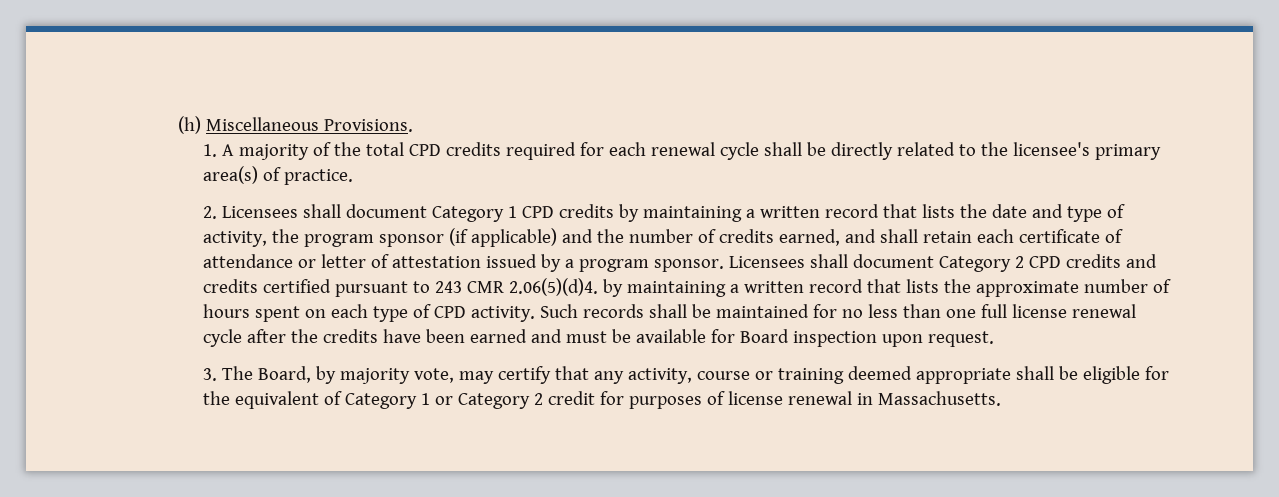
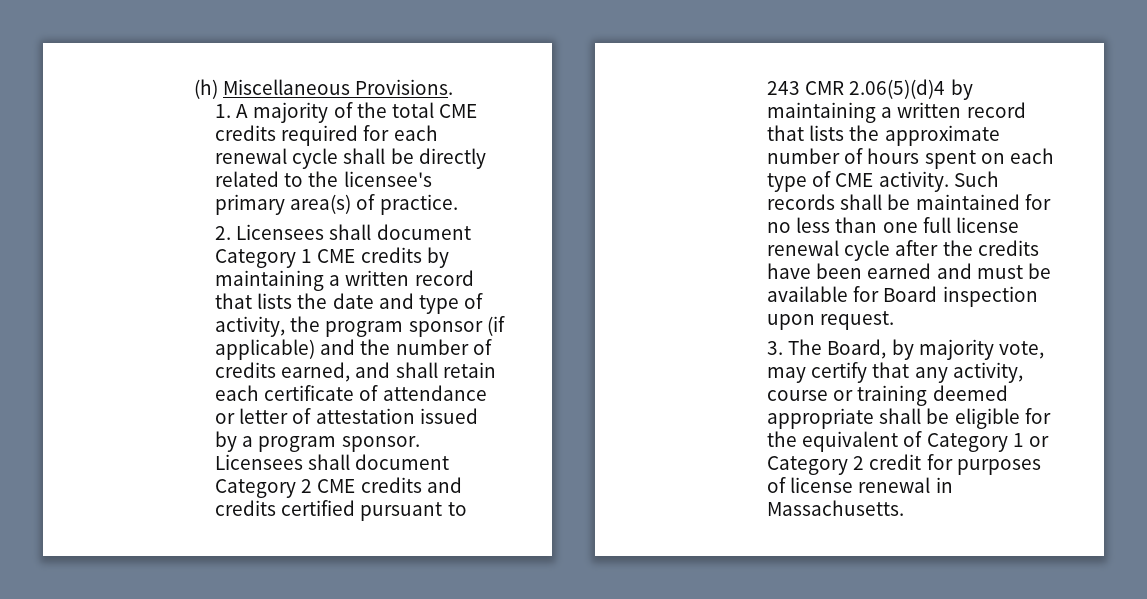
- 1. A majority of the total CPD credits required for each renewal cycle shall be directly related to the licensee's primary area(s) of practice.
+ 1. A majority of the total CME credits required for each renewal cycle shall be directly related to the licensee's primary area(s) of practice.
- 2. Licensees shall document Category 1 CPD credits by maintaining a written record that lists the date and type of activity, the program sponsor (if applicable) and the number of credits earned, and shall retain each certificate of attendance or letter of attestation issued by a program sponsor.
+ 2. Licensees shall document Category 1 CME credits by maintaining a written record that lists the date and type of activity, the program sponsor (if applicable) and the number of credits earned, and shall retain each certificate of attendance or letter of attestation issued by a program sponsor.
- Licensees shall document Category 2 CPD credits and credits certified pursuant to 243 CMR 2.06(5)(d)4. by maintaining a written record that lists the approximate number of hours spent on each type of CPD activity.
+ Licensees shall document Category 2 CME credits and credits certified pursuant to 243 CMR 2.06(5)(d)4 by maintaining a written record that lists the approximate number of hours spent on each type of CME activity.

